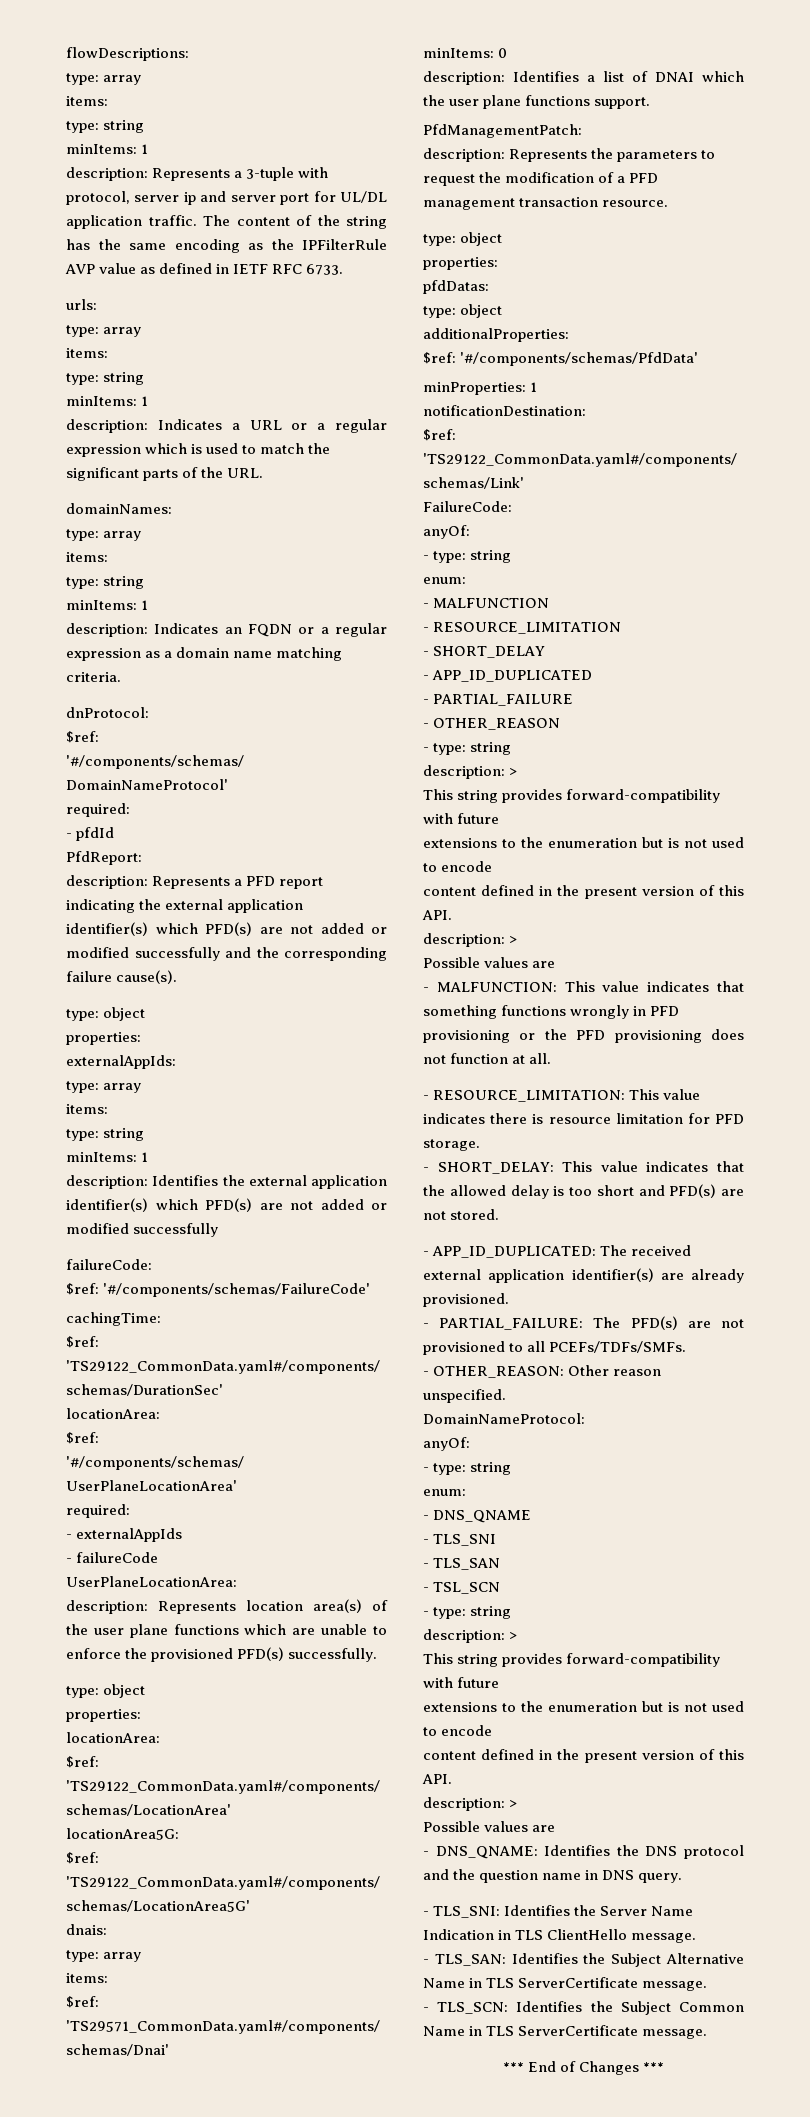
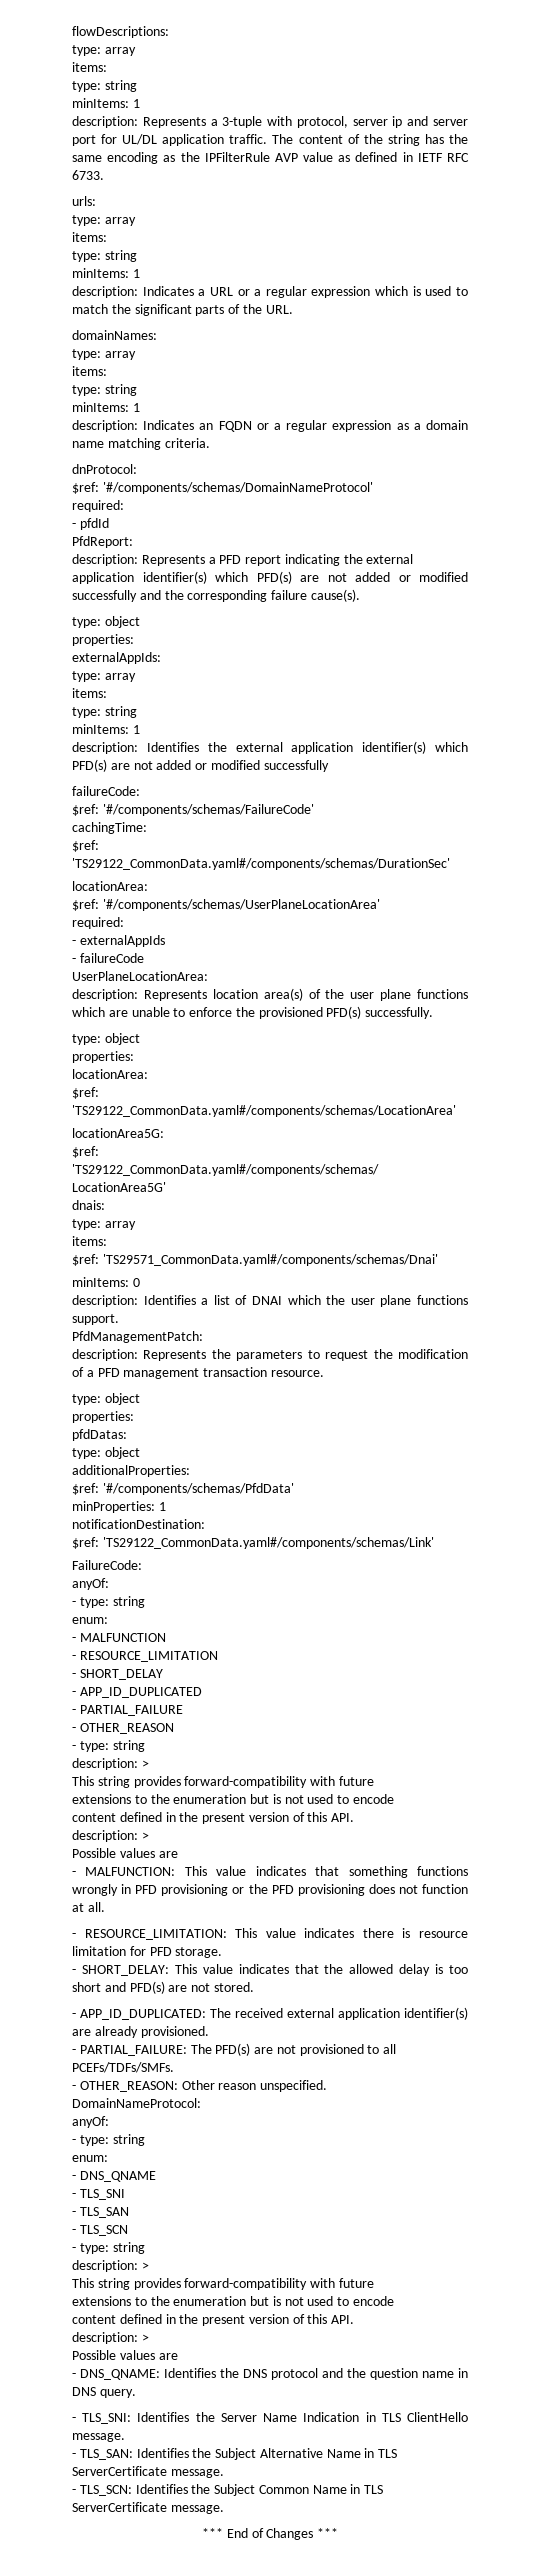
- - TSL_SCN
+ - TLS_SCN

